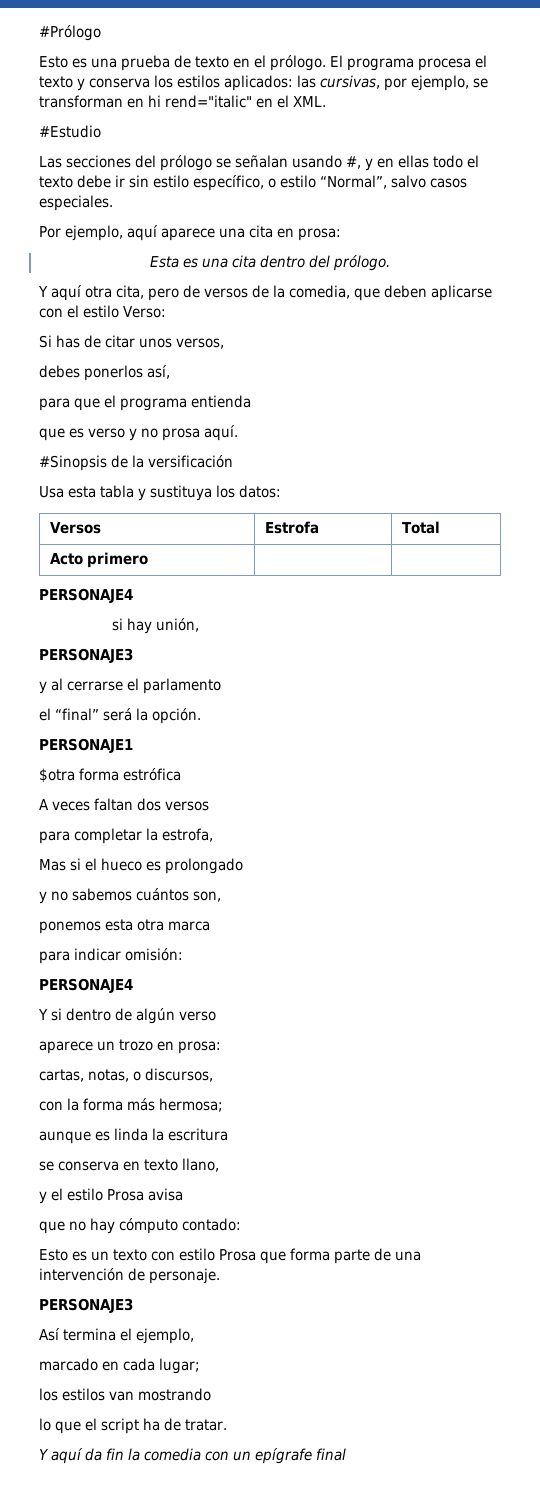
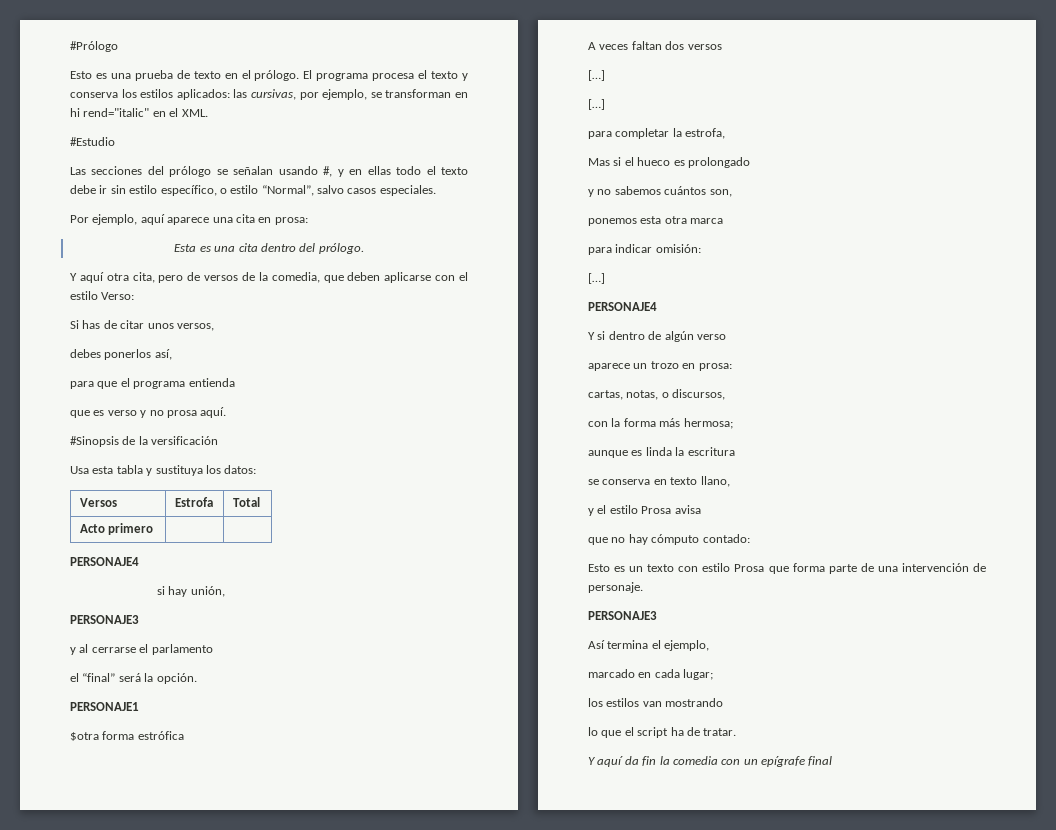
  A veces faltan dos versos
+ […]
+ […]
  para indicar omisión:
+ […]

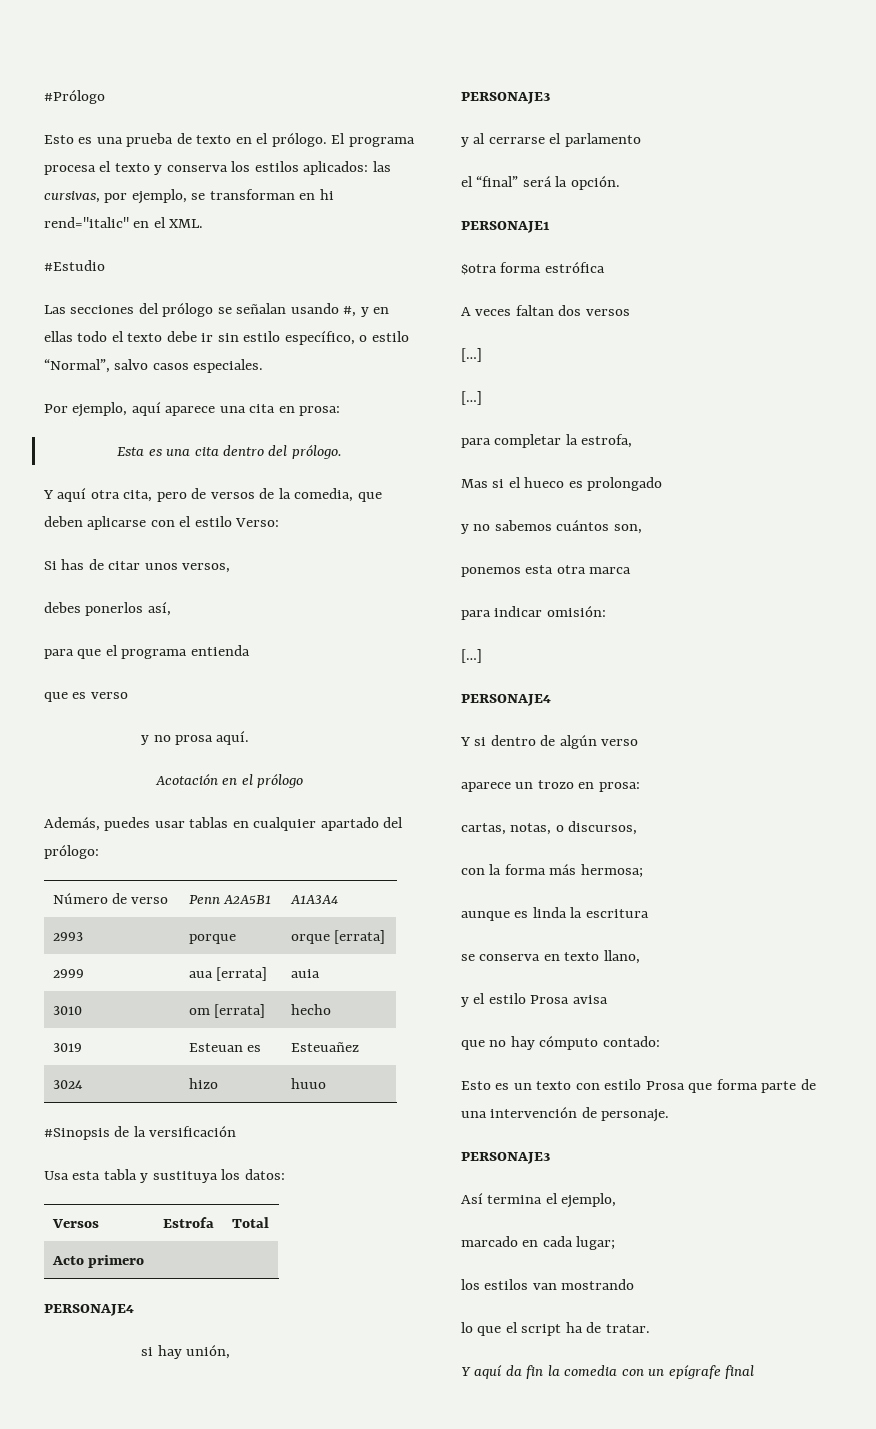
- que es verso y no prosa aquí.
+ que es verso
+ y no prosa aquí.
+ Acotación en el prólogo
+ Además, puedes usar tablas en cualquier apartado del prólogo:
+ Número de verso | Penn A2A5B1 | A1A3A4
+ 2993 | porque | orque [errata]
+ 2999 | aua [errata] | auia
+ 3010 | om [errata] | hecho
+ 3019 | Esteuan es | Esteuañez
+ 3024 | hizo | huuo

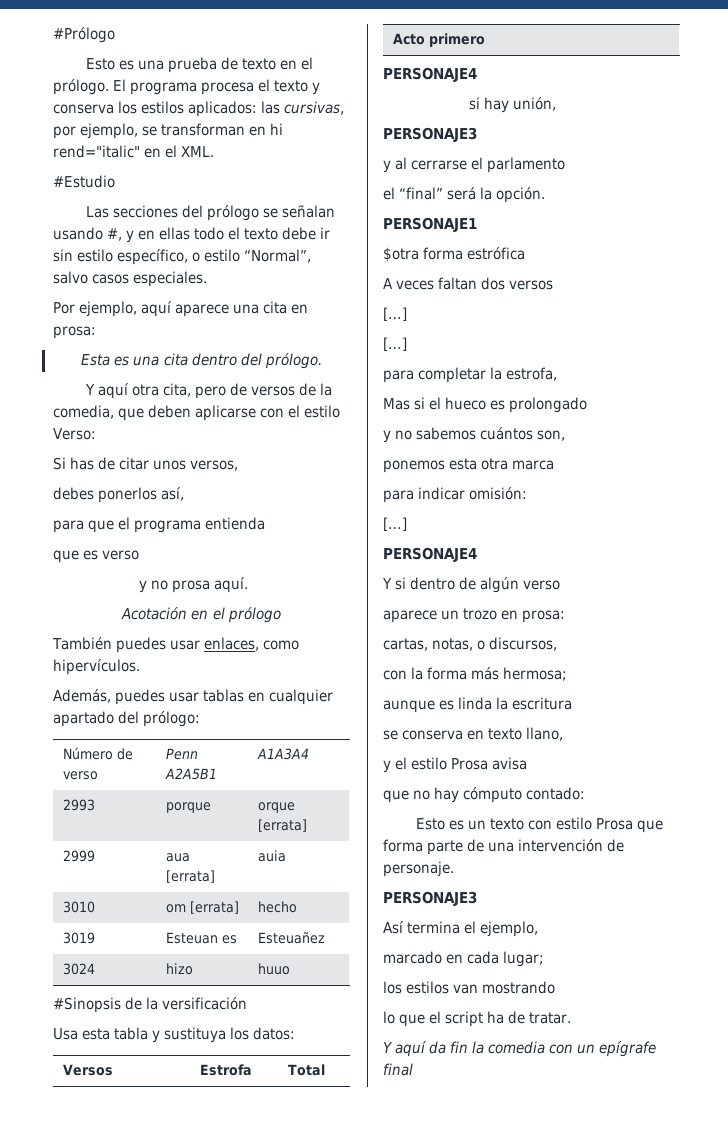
+ También puedes usar enlaces, como hipervículos.

